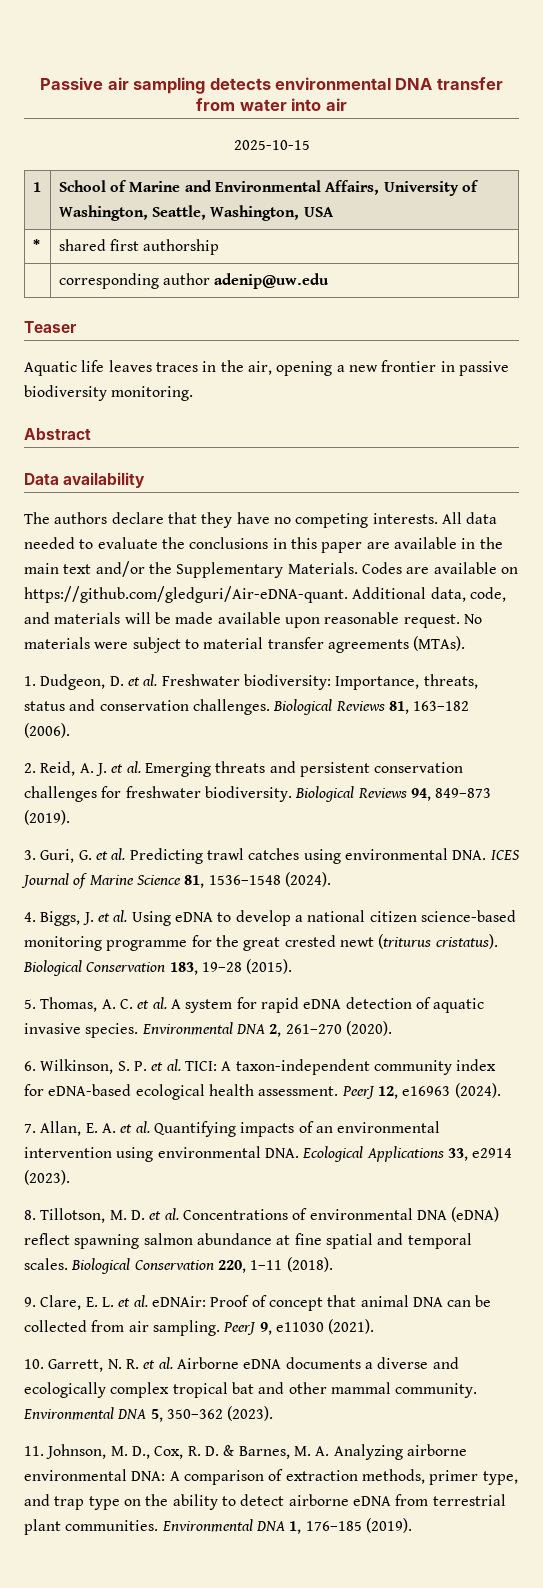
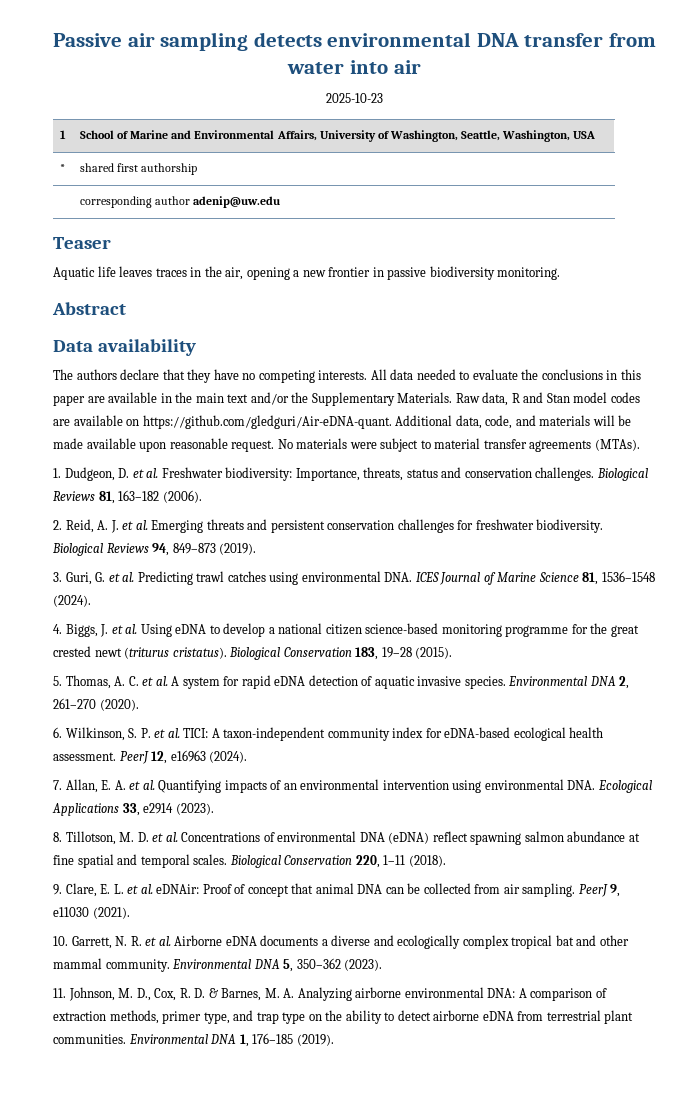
- 2025-10-15
+ 2025-10-23
- Codes are available on https://github.com/gledguri/Air-eDNA-quant. Additional data, code, and materials will be made available upon reasonable request.
+ Raw data, R and Stan model codes are available on https://github.com/gledguri/Air-eDNA-quant. Additional data, code, and materials will be made available upon reasonable request.

